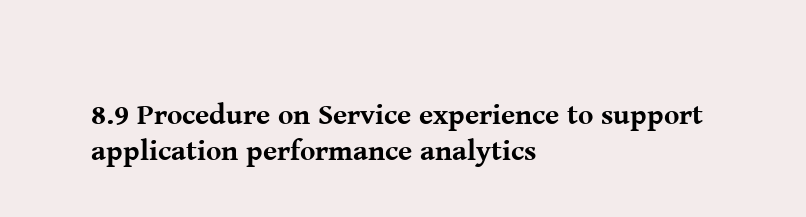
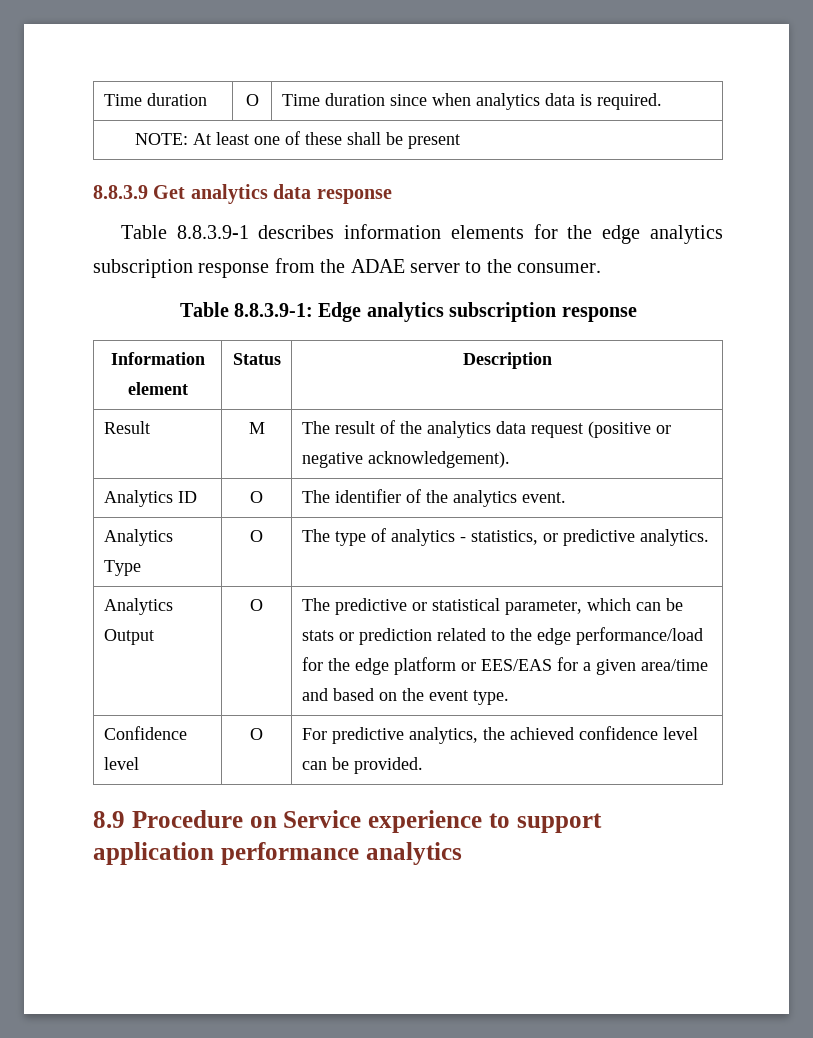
+ Time duration | O | Time duration since when analytics data is required.
+ NOTE: At least one of these shall be present
+ 8.8.3.9 Get analytics data response
+ Table 8.8.3.9-1 describes information elements for the edge analytics subscription response from the ADAE server to the consumer.
+ Table 8.8.3.9-1: Edge analytics subscription response
+ Information element | Status | Description
+ Result | M | The result of the analytics data request (positive or negative acknowledgement).
+ Analytics ID | O | The identifier of the analytics event.
+ Analytics Type | O | The type of analytics - statistics, or predictive analytics.
+ Analytics Output | O | The predictive or statistical parameter, which can be stats or prediction related to the edge performance/load for the edge platform or EES/EAS for a given area/time and based on the event type.
+ Confidence level | O | For predictive analytics, the achieved confidence level can be provided.

